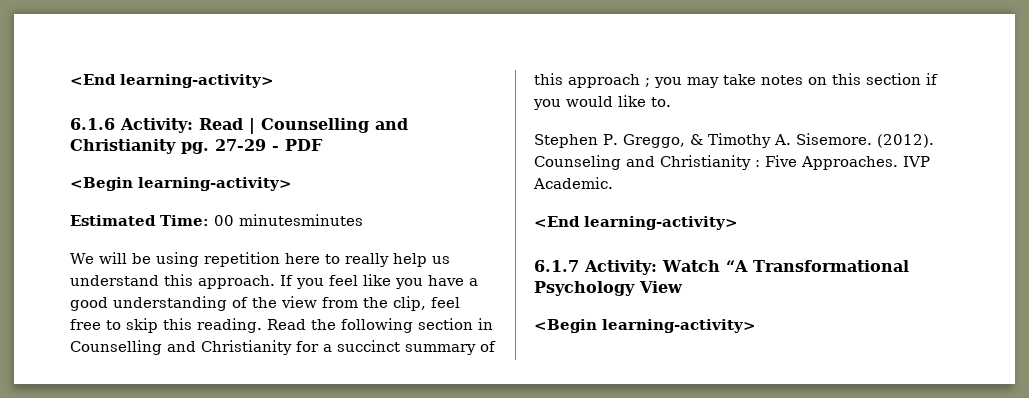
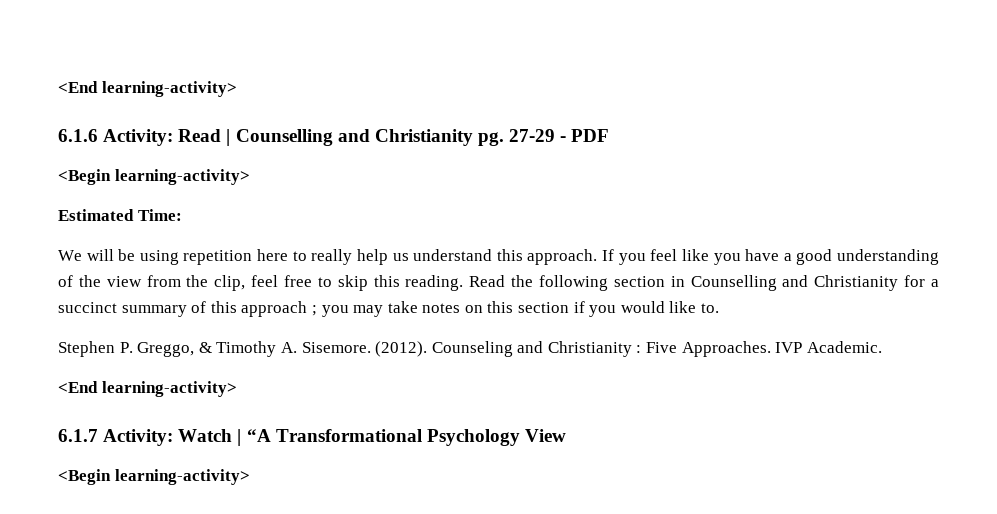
- Estimated Time: 00 minutesminutes
+ Estimated Time:
- 6.1.7 Activity: Watch “A Transformational Psychology View
+ 6.1.7 Activity: Watch | “A Transformational Psychology View

